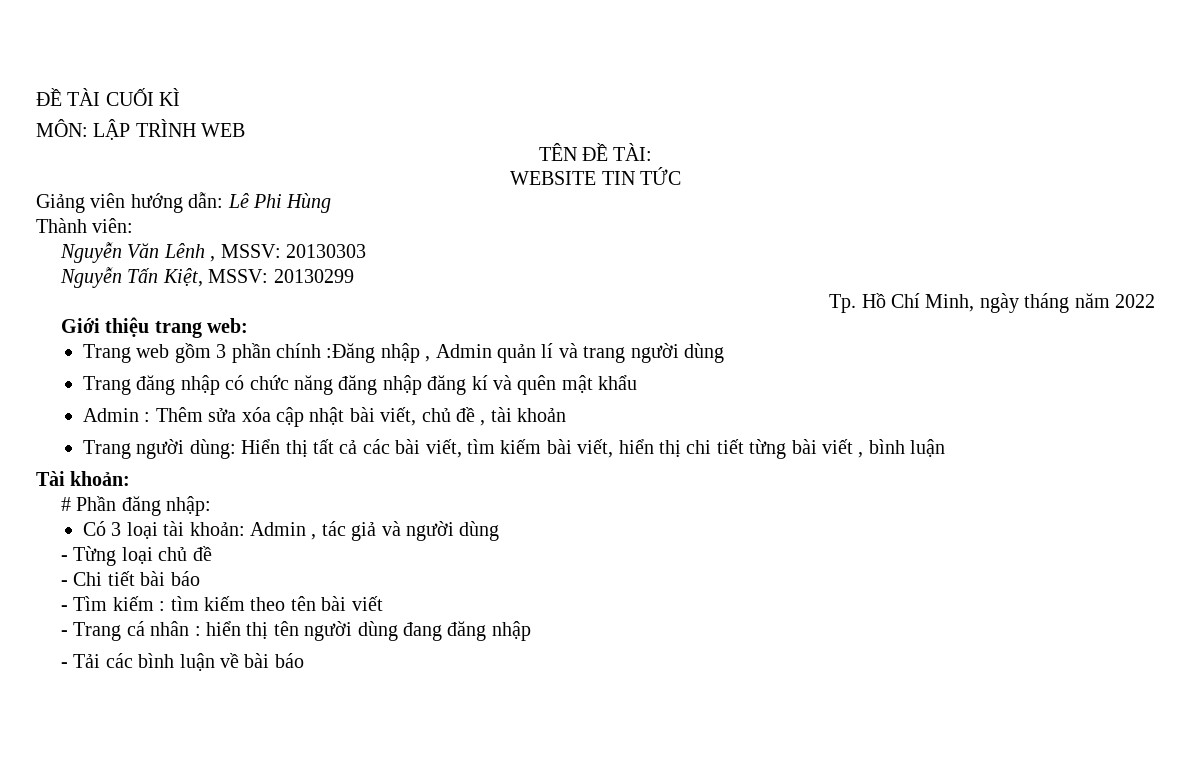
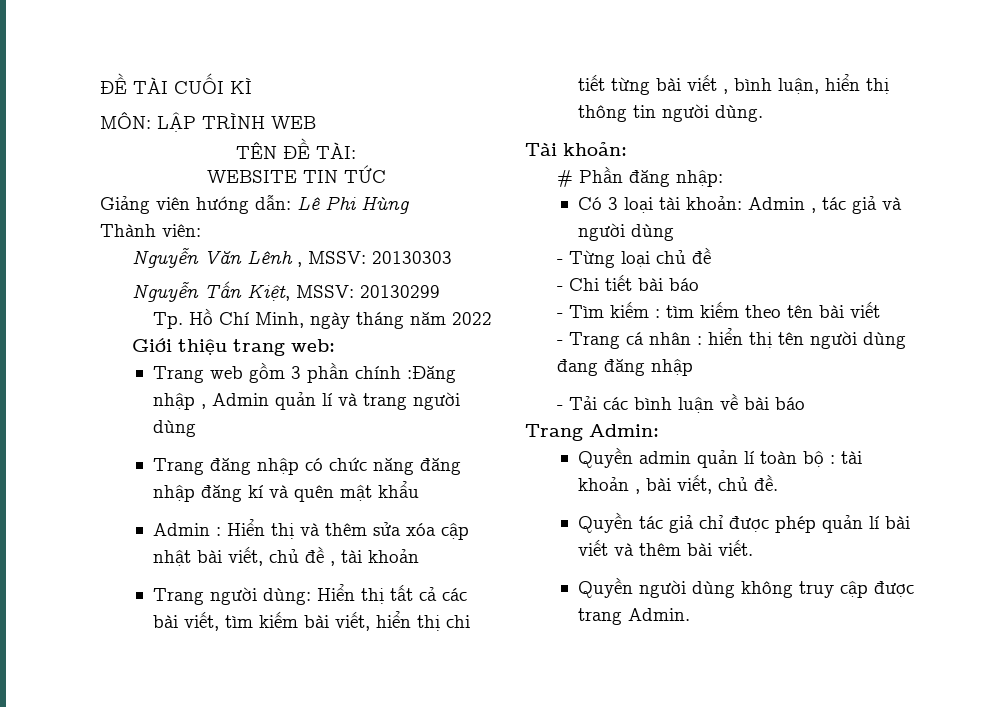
- Admin : Thêm sửa xóa cập nhật bài viết, chủ đề , tài khoản
+ Admin : Hiển thị và thêm sửa xóa cập nhật bài viết, chủ đề , tài khoản
- Trang người dùng: Hiển thị tất cả các bài viết, tìm kiếm bài viết, hiển thị chi tiết từng bài viết , bình luận
+ Trang người dùng: Hiển thị tất cả các bài viết, tìm kiếm bài viết, hiển thị chi tiết từng bài viết , bình luận, hiển thị thông tin người dùng.
+ Trang Admin:
+ Quyền admin quản lí toàn bộ : tài khoản , bài viết, chủ đề.
+ Quyền tác giả chỉ được phép quản lí bài viết và thêm bài viết.
+ Quyền người dùng không truy cập được trang Admin.

